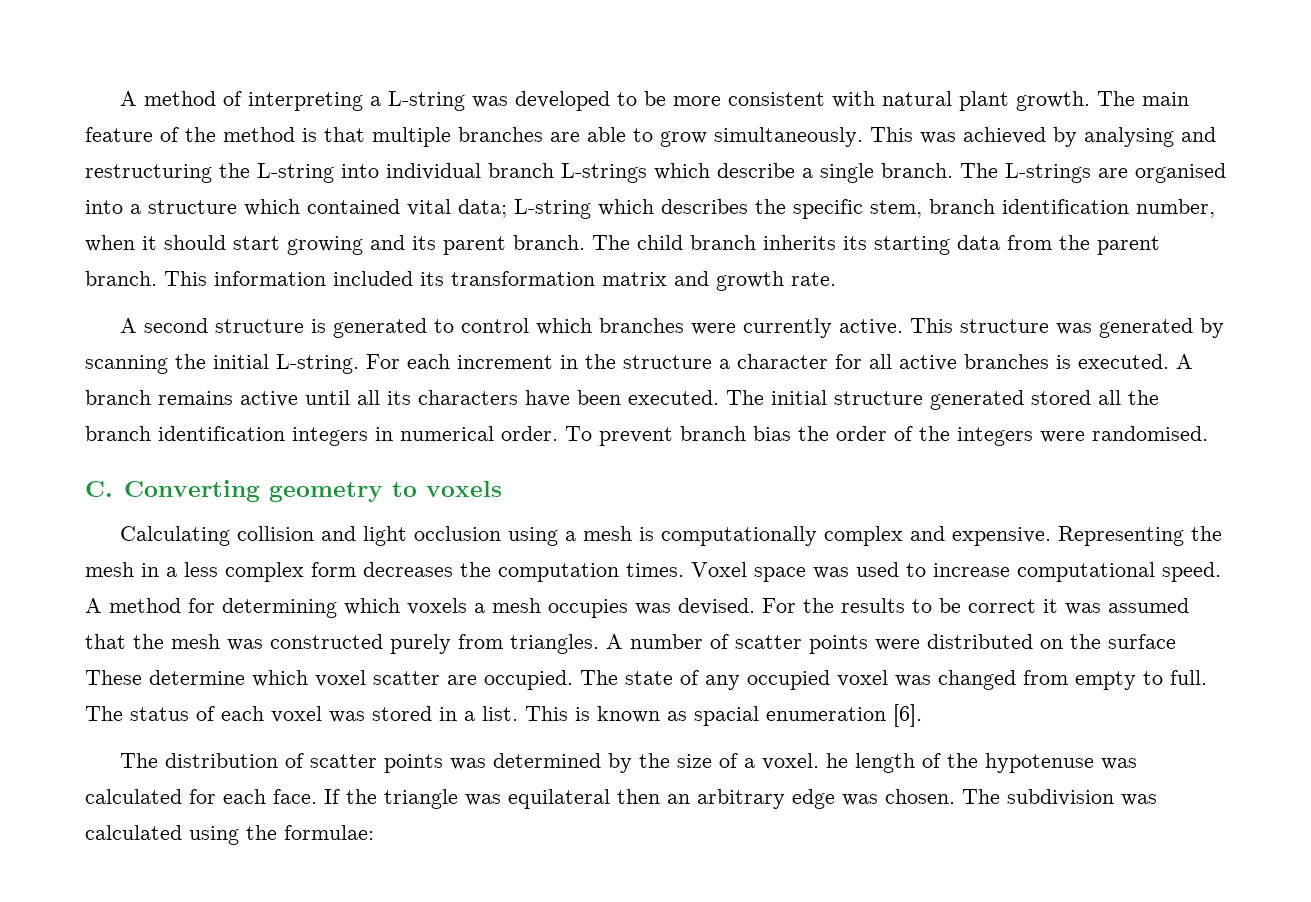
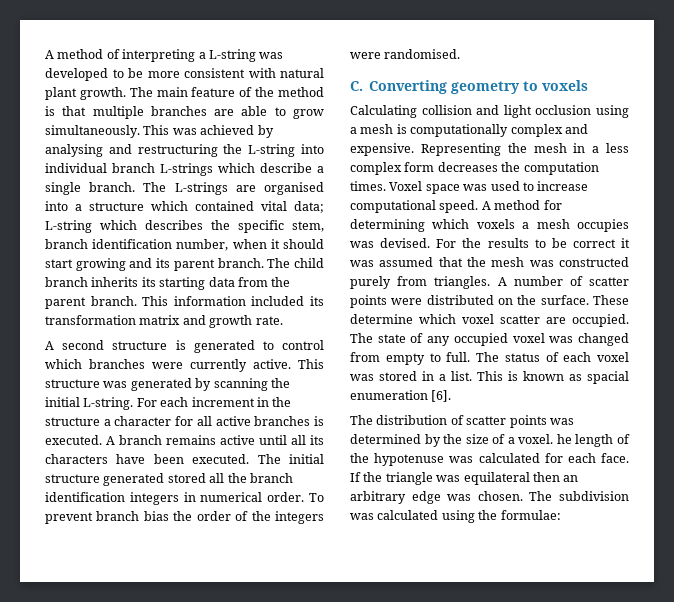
- A number of scatter points were distributed on the surface These determine which voxel scatter are occupied.
+ A number of scatter points were distributed on the surface. These determine which voxel scatter are occupied.

